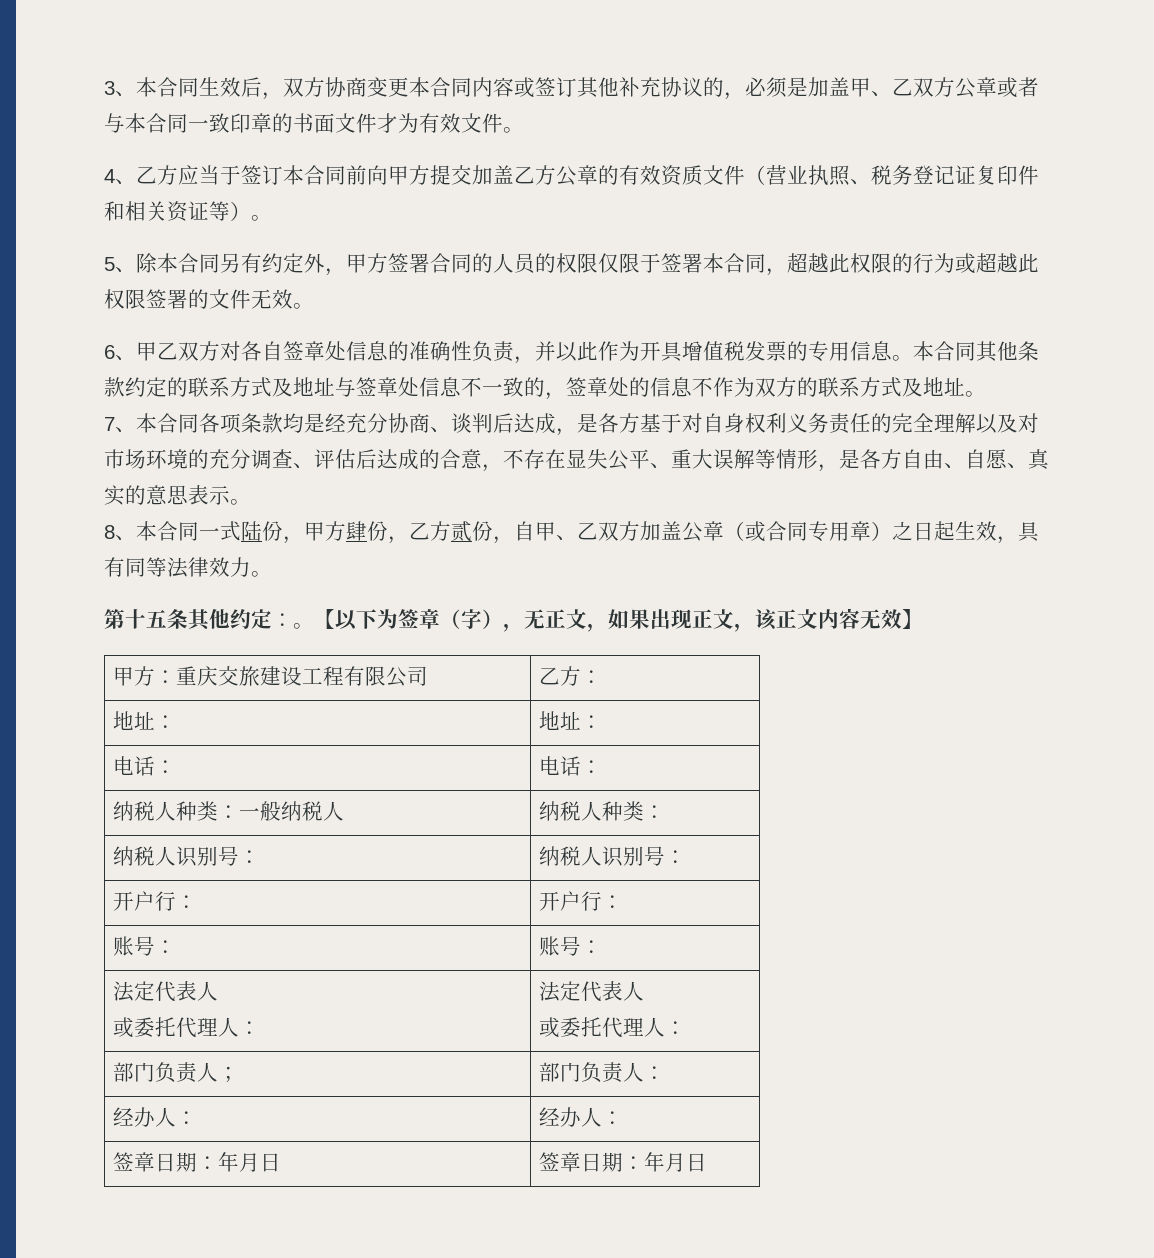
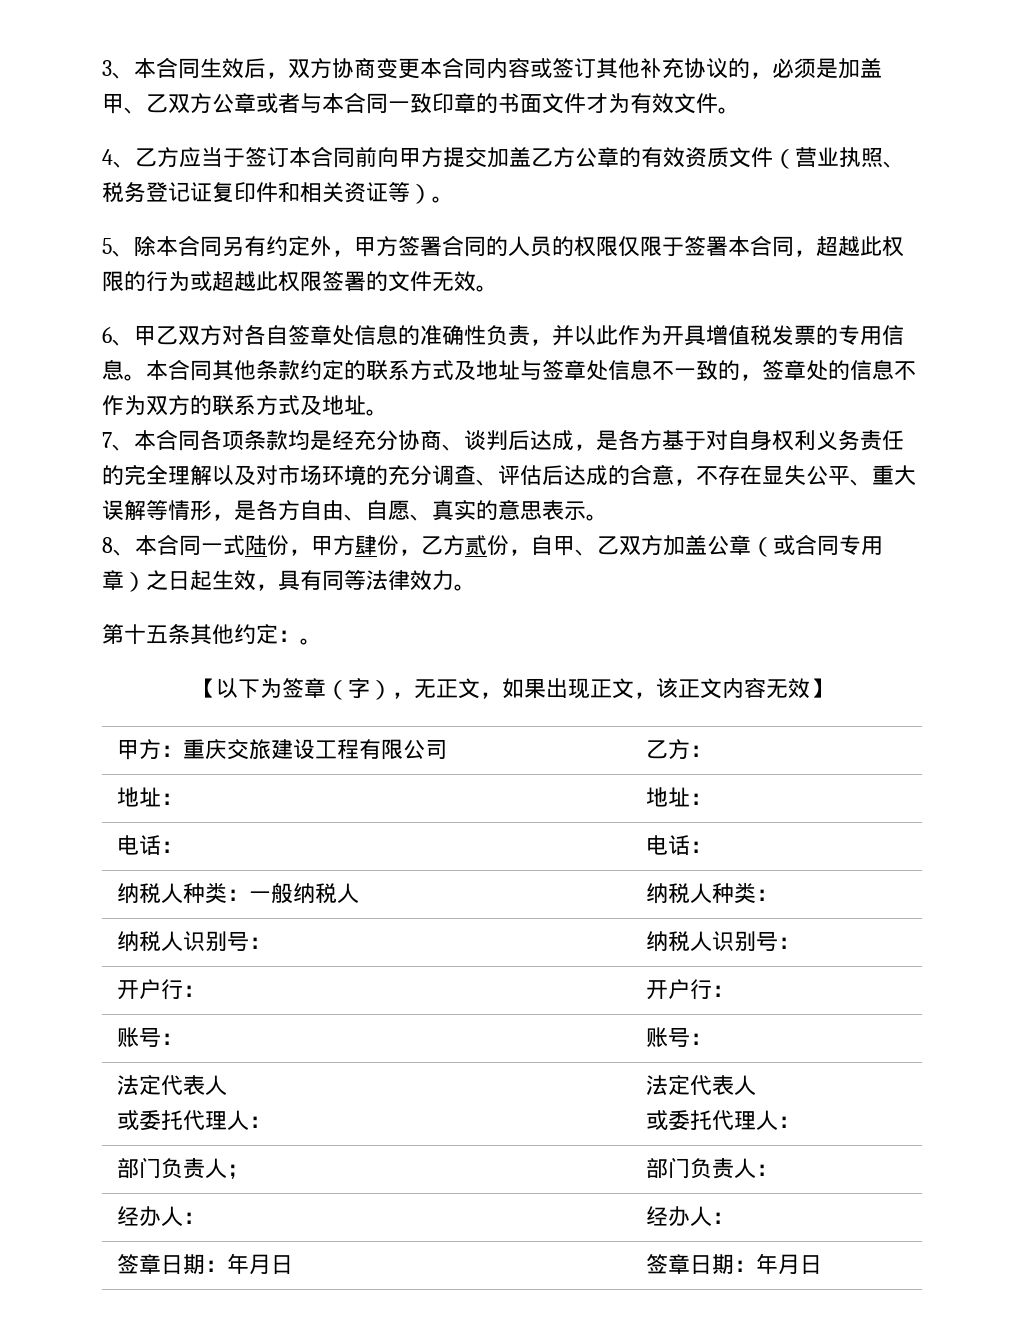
- 第十五条其他约定：。【以下为签章（字），无正文，如果出现正文，该正文内容无效】
+ 第十五条其他约定：。
+ 【以下为签章（字），无正文，如果出现正文，该正文内容无效】

